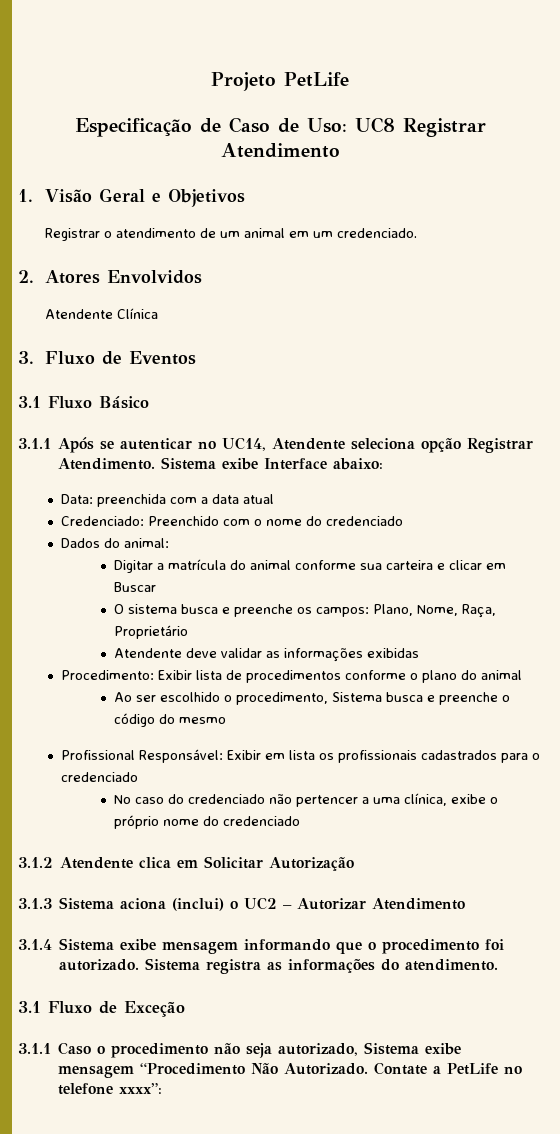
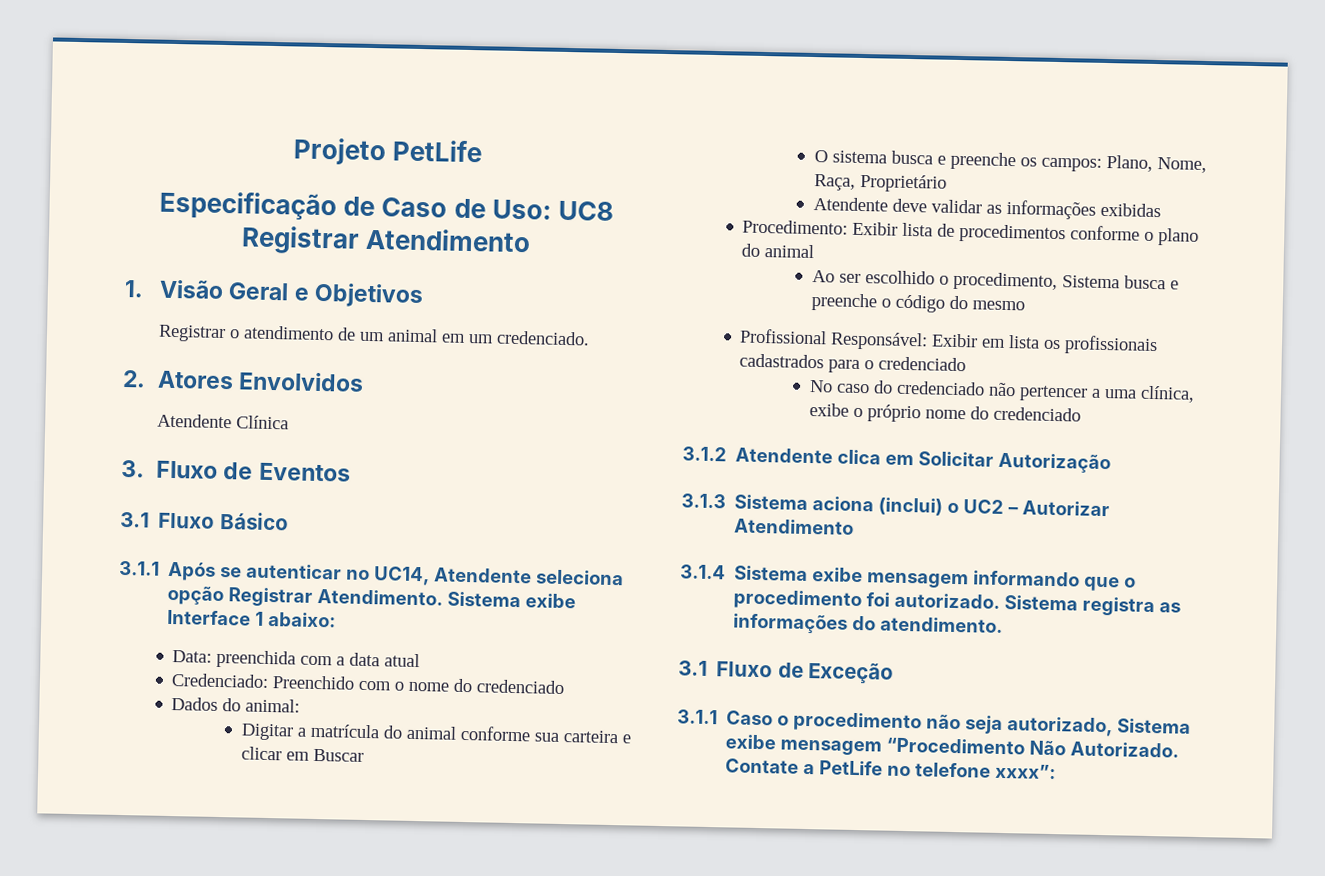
- Sistema exibe Interface abaixo:
+ Sistema exibe Interface 1 abaixo:

